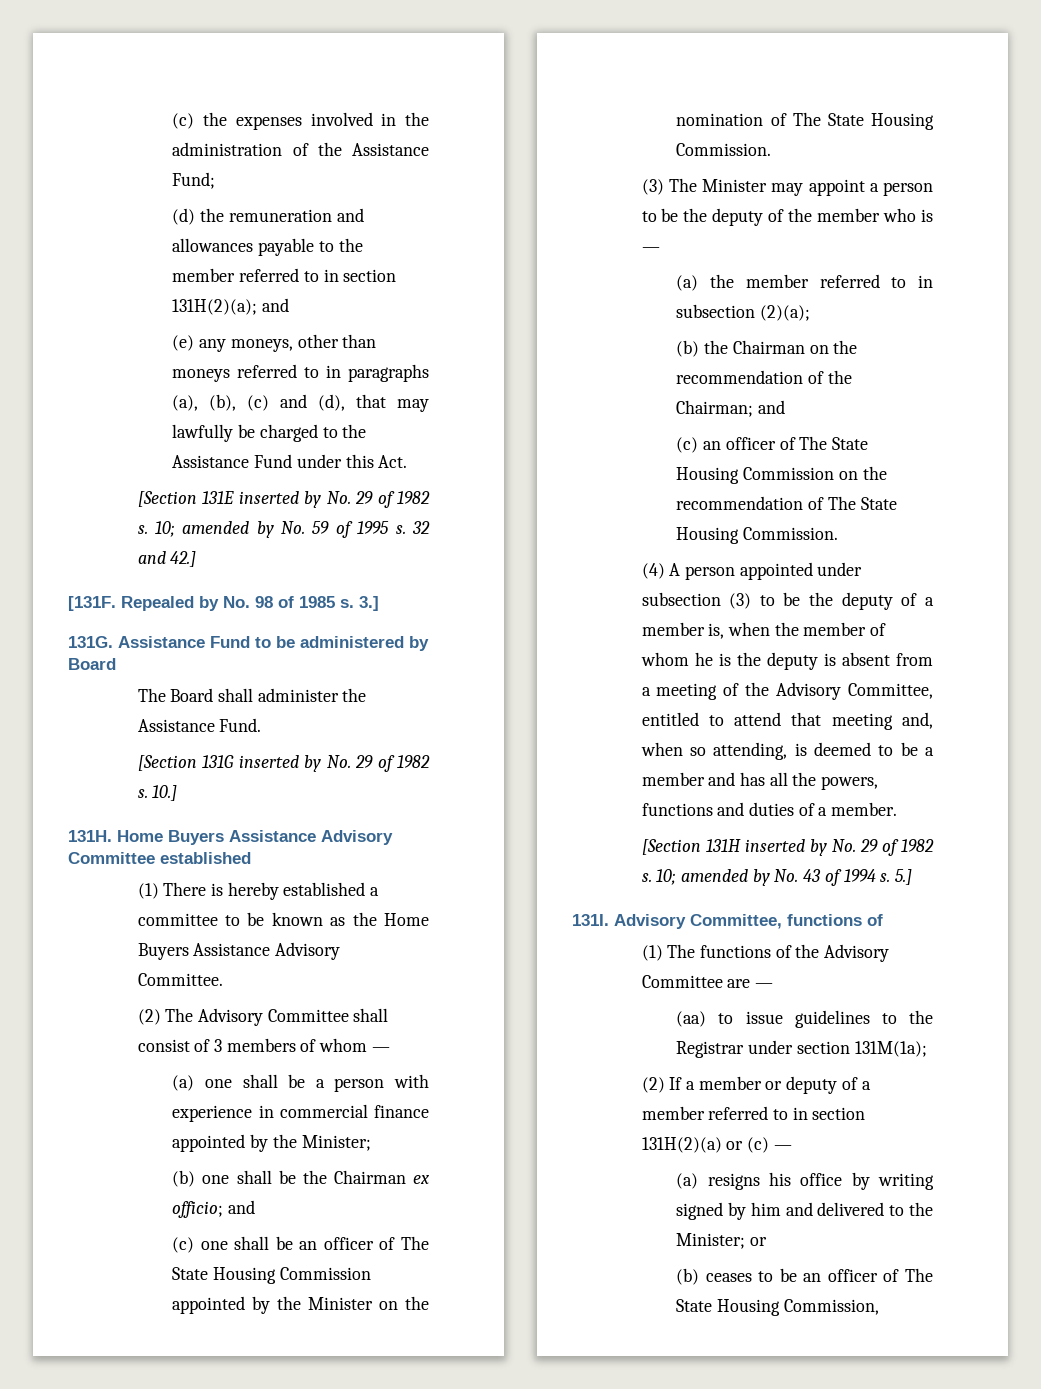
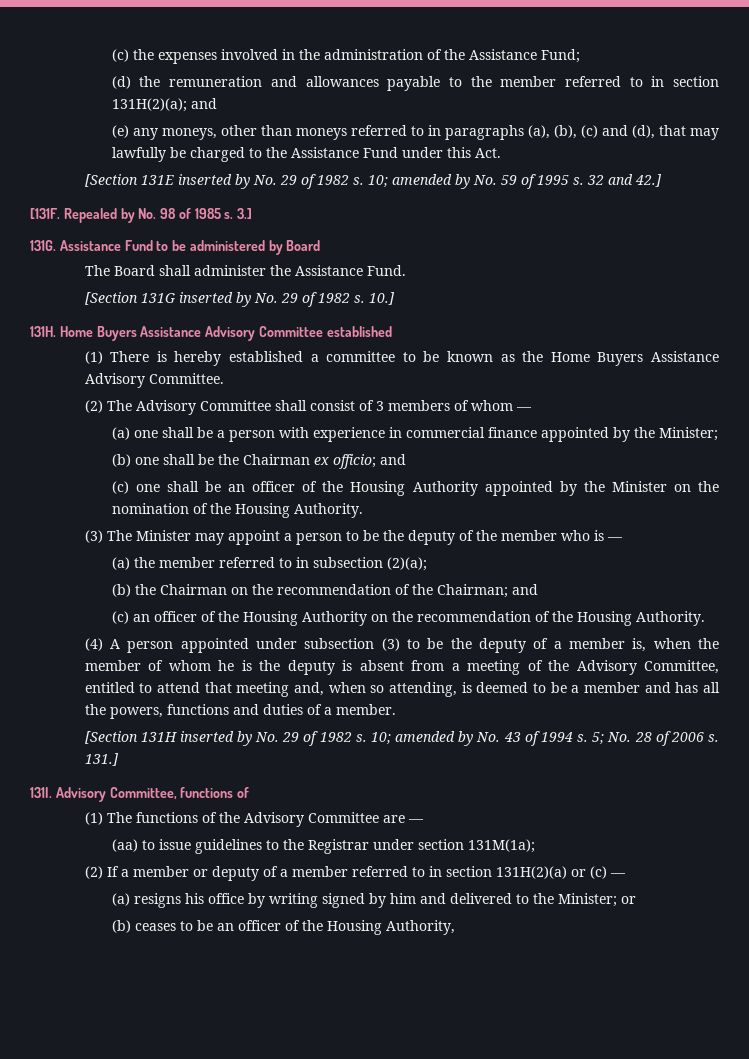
- (c) one shall be an officer of The State Housing Commission appointed by the Minister on the nomination of The State Housing Commission.
+ (c) one shall be an officer of the Housing Authority appointed by the Minister on the nomination of the Housing Authority.
- (c) an officer of The State Housing Commission on the recommendation of The State Housing Commission.
+ (c) an officer of the Housing Authority on the recommendation of the Housing Authority.
- 5.]
+ 5; No. 28 of 2006 s. 131.]
- (b) ceases to be an officer of The State Housing Commission,
+ (b) ceases to be an officer of the Housing Authority,

